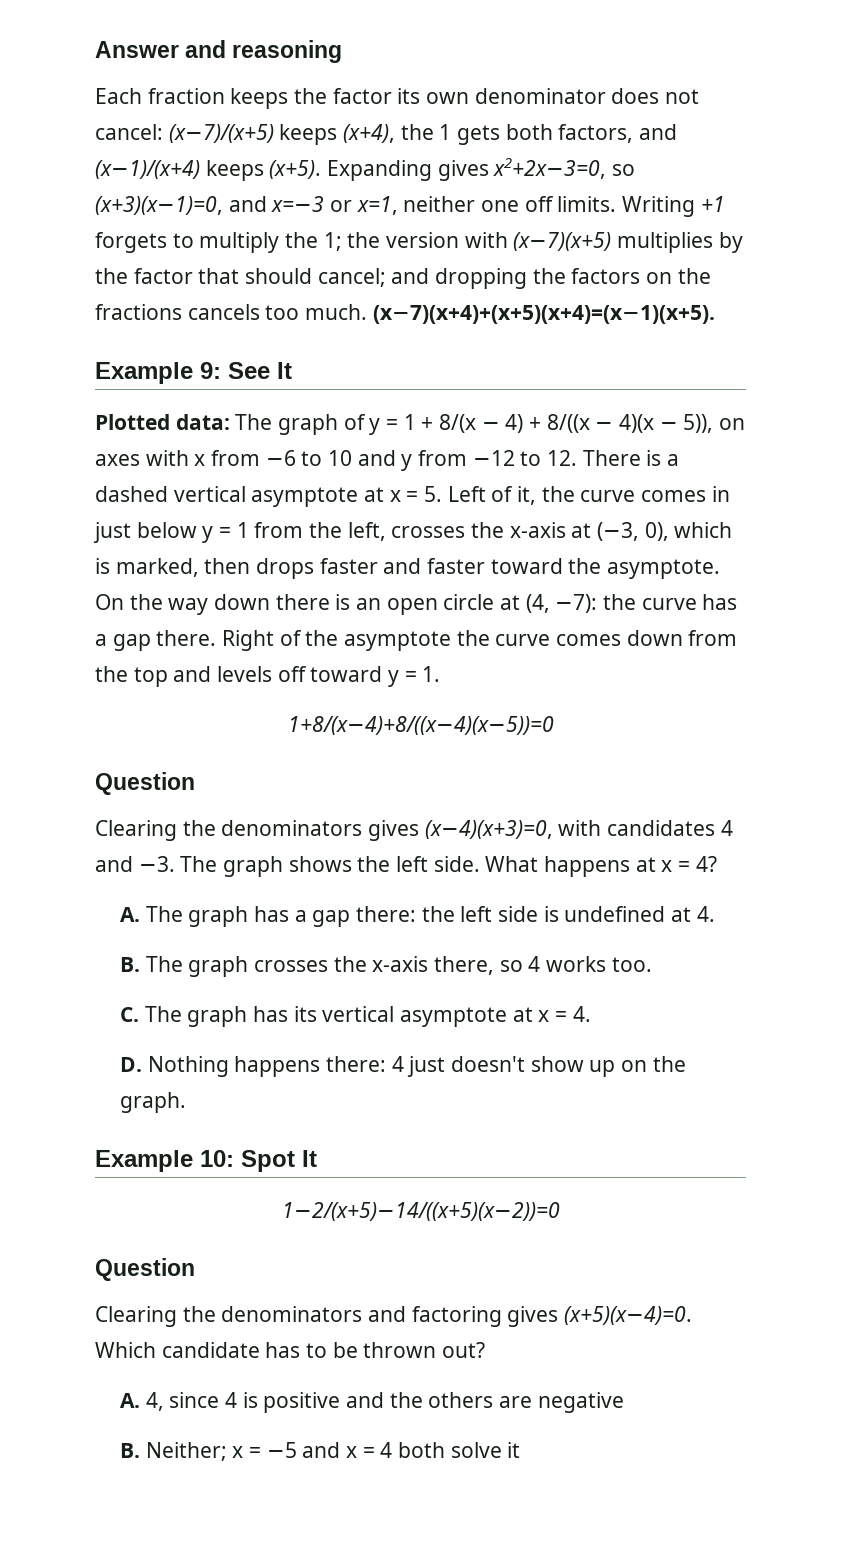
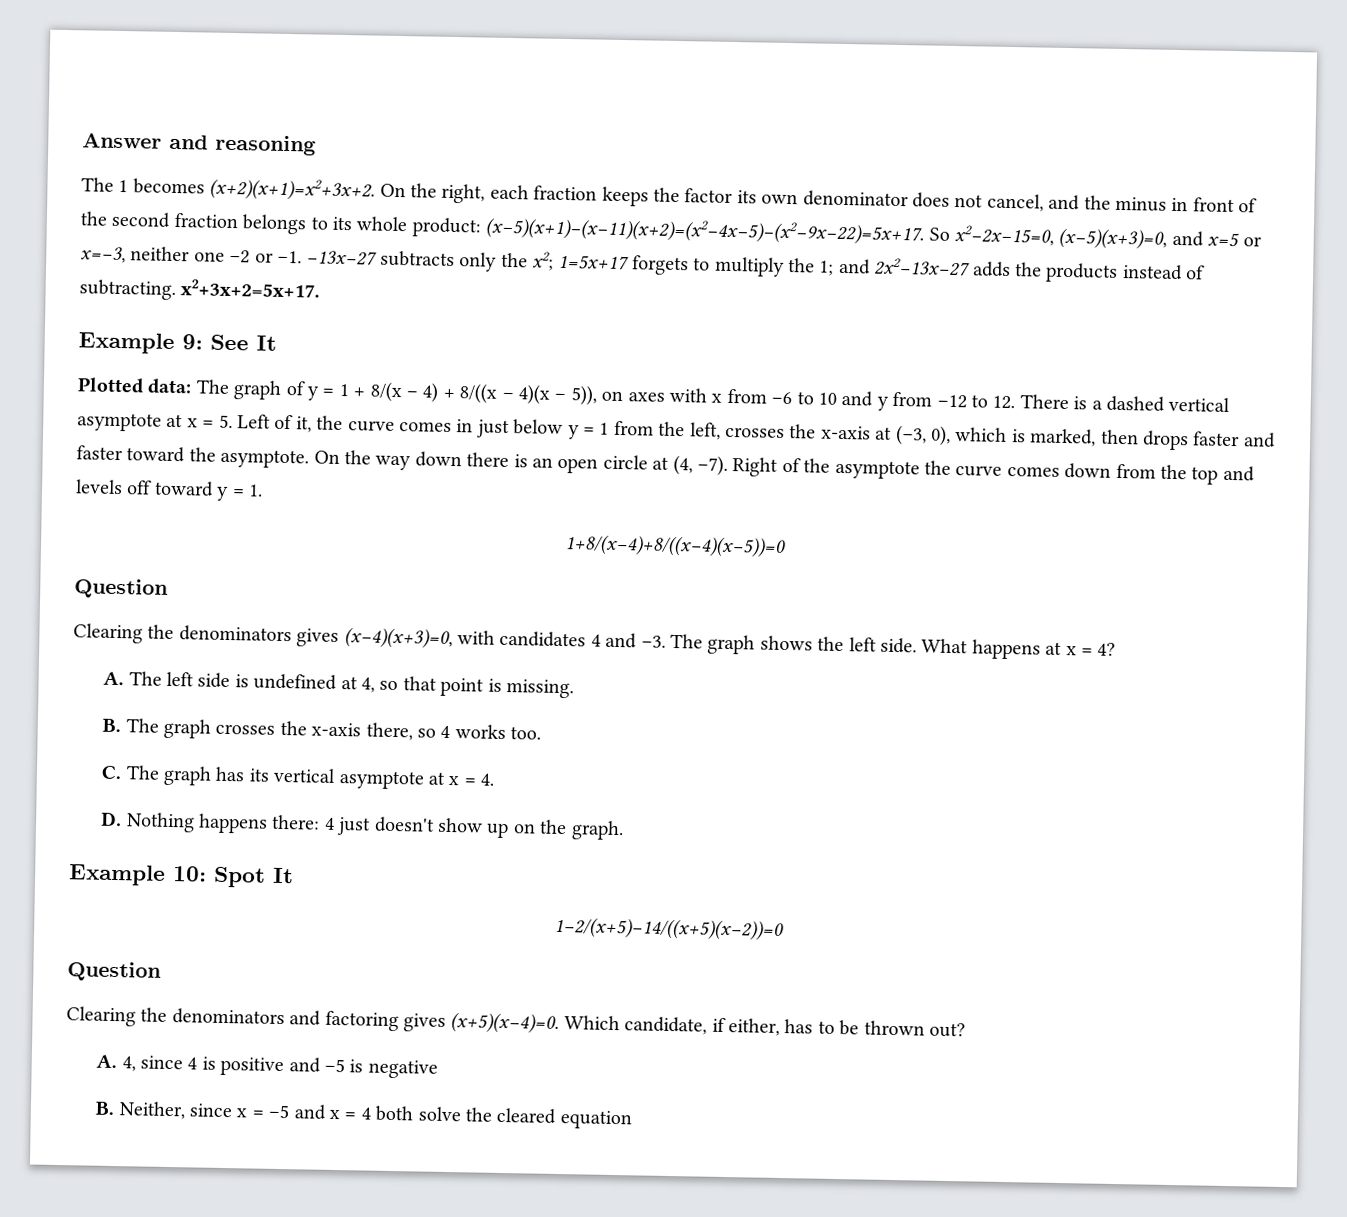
- Each fraction keeps the factor its own denominator does not cancel: (x−7)/(x+5) keeps (x+4), the 1 gets both factors, and (x−1)/(x+4) keeps (x+5). Expanding gives x2+2x−3=0, so (x+3)(x−1)=0, and x=−3 or x=1, neither one off limits. Writing +1 forgets to multiply the 1; the version with (x−7)(x+5) multiplies by the factor that should cancel; and dropping the factors on the fractions cancels too much. (x−7)(x+4)+(x+5)(x+4)=(x−1)(x+5).
+ The 1 becomes (x+2)(x+1)=x2+3x+2. On the right, each fraction keeps the factor its own denominator does not cancel, and the minus in front of the second fraction belongs to its whole product: (x−5)(x+1)−(x−11)(x+2)=(x2−4x−5)−(x2−9x−22)=5x+17. So x2−2x−15=0, (x−5)(x+3)=0, and x=5 or x=−3, neither one −2 or −1. −13x−27 subtracts only the x2; 1=5x+17 forgets to multiply the 1; and 2x2−13x−27 adds the products instead of subtracting. x2+3x+2=5x+17.
- On the way down there is an open circle at (4, −7): the curve has a gap there.
+ On the way down there is an open circle at (4, −7).
- A. The graph has a gap there: the left side is undefined at 4.
+ A. The left side is undefined at 4, so that point is missing.
- Which candidate has to be thrown out?
+ Which candidate, if either, has to be thrown out?
- A. 4, since 4 is positive and the others are negative
+ A. 4, since 4 is positive and −5 is negative
- B. Neither; x = −5 and x = 4 both solve it
+ B. Neither, since x = −5 and x = 4 both solve the cleared equation

